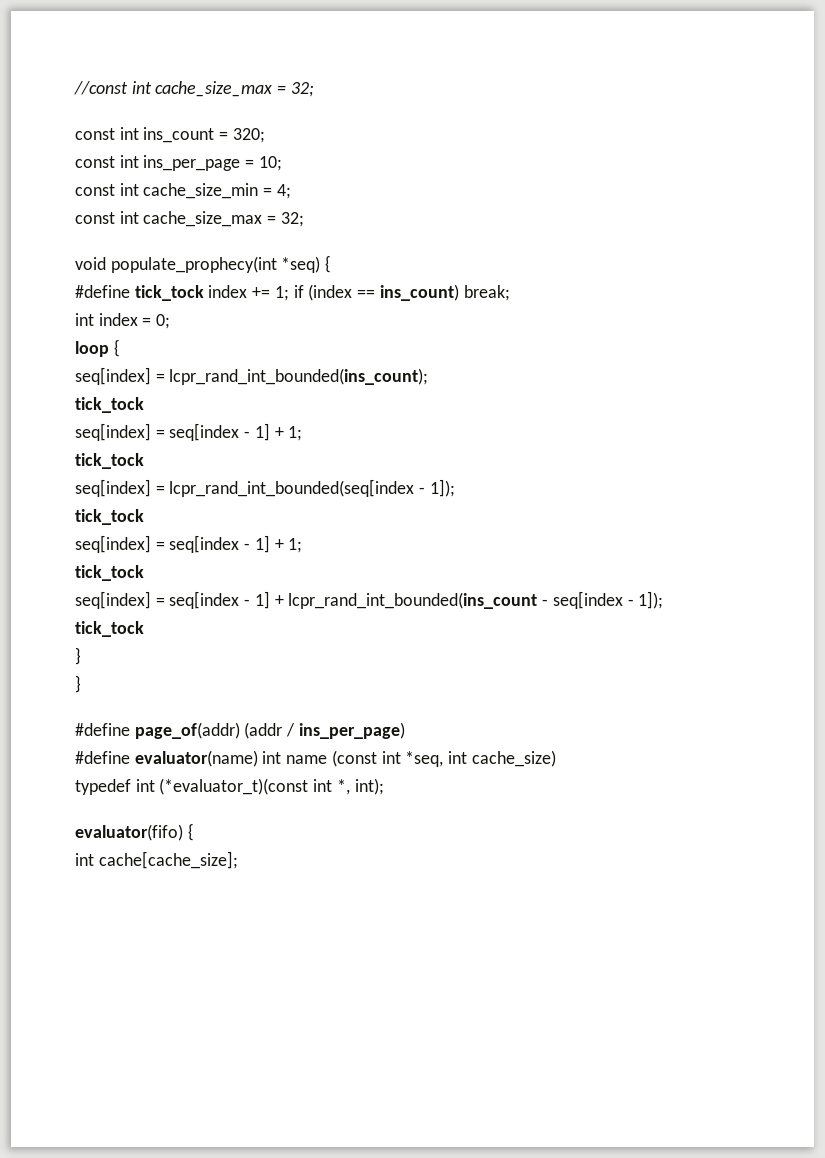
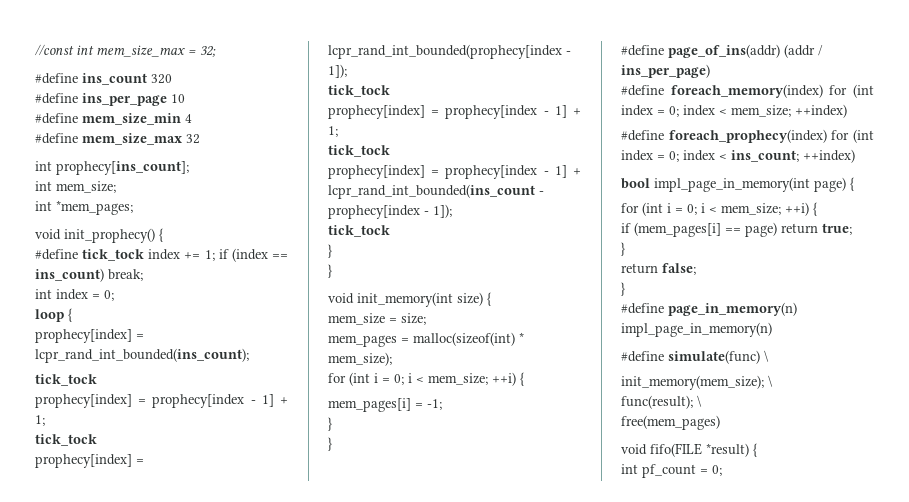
- //const int cache_size_max = 32;
- const int ins_count = 320;
- const int ins_per_page = 10;
- const int cache_size_min = 4;
- const int cache_size_max = 32;
- void populate_prophecy(int *seq) {
+ //const int mem_size_max = 32;
+ #define ins_count 320
+ #define ins_per_page 10
+ #define mem_size_min 4
+ #define mem_size_max 32
+ int prophecy[ins_count];
+ int mem_size;
+ int *mem_pages;
+ void init_prophecy() {
- seq[index] = lcpr_rand_int_bounded(ins_count);
+ prophecy[index] = lcpr_rand_int_bounded(ins_count);
  tick_tock
- seq[index] = seq[index - 1] + 1;
+ prophecy[index] = prophecy[index - 1] + 1;
  tick_tock
- seq[index] = lcpr_rand_int_bounded(seq[index - 1]);
+ prophecy[index] = lcpr_rand_int_bounded(prophecy[index - 1]);
  tick_tock
- seq[index] = seq[index - 1] + 1;
+ prophecy[index] = prophecy[index - 1] + 1;
  tick_tock
- seq[index] = seq[index - 1] + lcpr_rand_int_bounded(ins_count - seq[index - 1]);
+ prophecy[index] = prophecy[index - 1] + lcpr_rand_int_bounded(ins_count - prophecy[index - 1]);
- #define page_of(addr) (addr / ins_per_page)
+ void init_memory(int size) {
+ mem_size = size;
+ mem_pages = malloc(sizeof(int) * mem_size);
+ for (int i = 0; i < mem_size; ++i) {
+ mem_pages[i] = -1;
+ }
+ }
+ #define page_of_ins(addr) (addr / ins_per_page)
- #define evaluator(name) int name (const int *seq, int cache_size)
- typedef int (*evaluator_t)(const int *, int);
- evaluator(fifo) {
+ #define foreach_memory(index) for (int index = 0; index < mem_size; ++index)
+ #define foreach_prophecy(index) for (int index = 0; index < ins_count; ++index)
+ bool impl_page_in_memory(int page) {
+ for (int i = 0; i < mem_size; ++i) {
+ if (mem_pages[i] == page) return true;
+ }
+ return false;
+ }
+ #define page_in_memory(n) impl_page_in_memory(n)
+ #define simulate(func) \
+ init_memory(mem_size); \
+ func(result); \
+ free(mem_pages)
+ void fifo(FILE *result) {
- int cache[cache_size];
+ int pf_count = 0;

